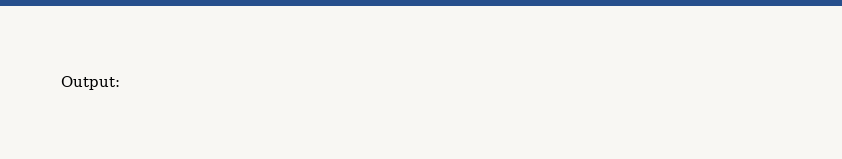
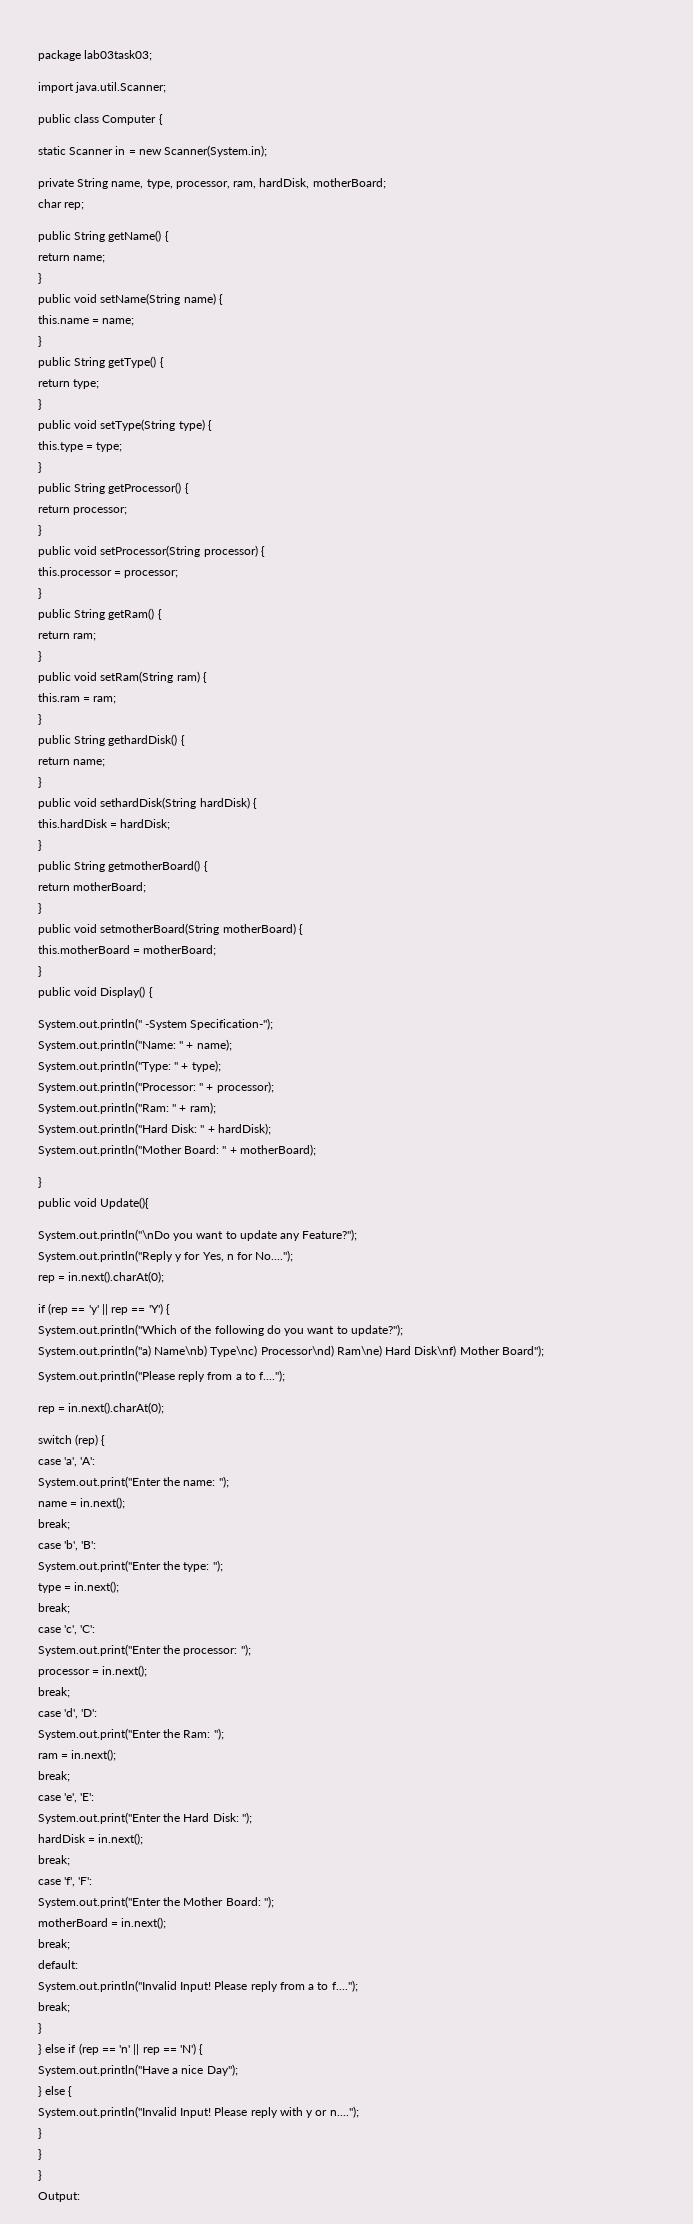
+ package lab03task03;
+ import java.util.Scanner;
+ public class Computer {
+ static Scanner in = new Scanner(System.in);
+ private String name, type, processor, ram, hardDisk, motherBoard;
+ char rep;
+ public String getName() {
+ return name;
+ }
+ public void setName(String name) {
+ this.name = name;
+ }
+ public String getType() {
+ return type;
+ }
+ public void setType(String type) {
+ this.type = type;
+ }
+ public String getProcessor() {
+ return processor;
+ }
+ public void setProcessor(String processor) {
+ this.processor = processor;
+ }
+ public String getRam() {
+ return ram;
+ }
+ public void setRam(String ram) {
+ this.ram = ram;
+ }
+ public String gethardDisk() {
+ return name;
+ }
+ public void sethardDisk(String hardDisk) {
+ this.hardDisk = hardDisk;
+ }
+ public String getmotherBoard() {
+ return motherBoard;
+ }
+ public void setmotherBoard(String motherBoard) {
+ this.motherBoard = motherBoard;
+ }
+ public void Display() {
+ System.out.println(" -System Specification-");
+ System.out.println("Name: " + name);
+ System.out.println("Type: " + type);
+ System.out.println("Processor: " + processor);
+ System.out.println("Ram: " + ram);
+ System.out.println("Hard Disk: " + hardDisk);
+ System.out.println("Mother Board: " + motherBoard);
+ }
+ public void Update(){
+ System.out.println("\nDo you want to update any Feature?");
+ System.out.println("Reply y for Yes, n for No....");
+ rep = in.next().charAt(0);
+ if (rep == 'y' || rep == 'Y') {
+ System.out.println("Which of the following do you want to update?");
+ System.out.println("a) Name\nb) Type\nc) Processor\nd) Ram\ne) Hard Disk\nf) Mother Board");
+ System.out.println("Please reply from a to f....");
+ rep = in.next().charAt(0);
+ switch (rep) {
+ case 'a', 'A':
+ System.out.print("Enter the name: ");
+ name = in.next();
+ break;
+ case 'b', 'B':
+ System.out.print("Enter the type: ");
+ type = in.next();
+ break;
+ case 'c', 'C':
+ System.out.print("Enter the processor: ");
+ processor = in.next();
+ break;
+ case 'd', 'D':
+ System.out.print("Enter the Ram: ");
+ ram = in.next();
+ break;
+ case 'e', 'E':
+ System.out.print("Enter the Hard Disk: ");
+ hardDisk = in.next();
+ break;
+ case 'f', 'F':
+ System.out.print("Enter the Mother Board: ");
+ motherBoard = in.next();
+ break;
+ default:
+ System.out.println("Invalid Input! Please reply from a to f....");
+ break;
+ }
+ } else if (rep == 'n' || rep == 'N') {
+ System.out.println("Have a nice Day");
+ } else {
+ System.out.println("Invalid Input! Please reply with y or n....");
+ }
+ }
+ }

